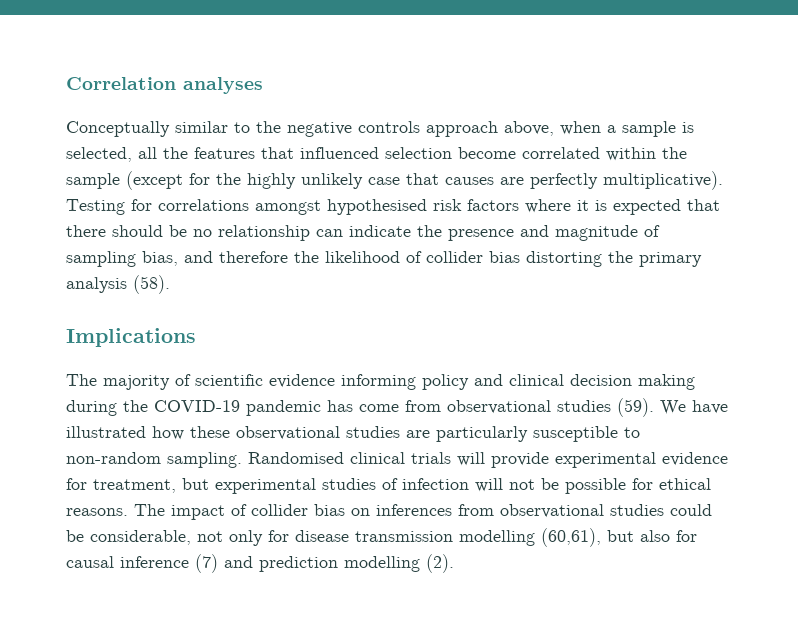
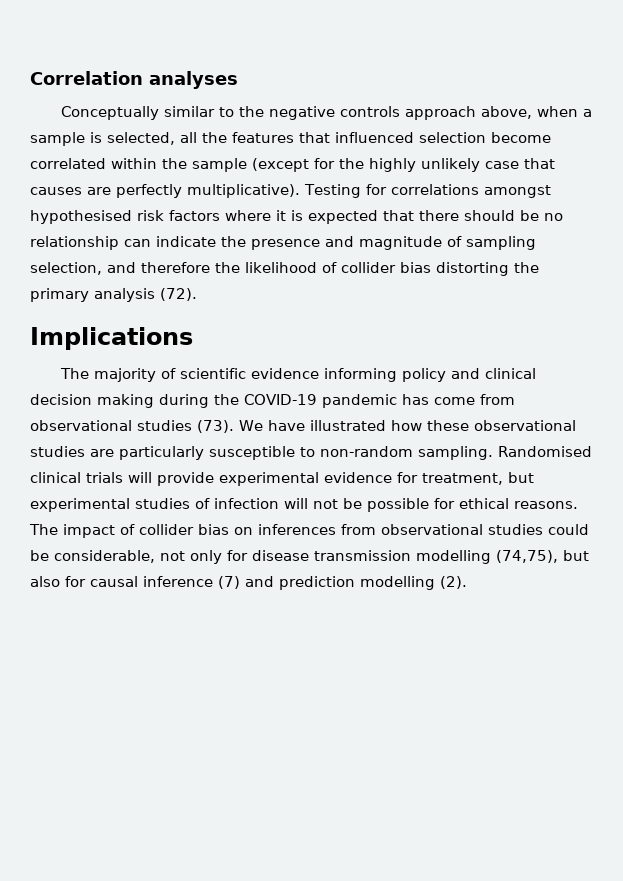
- Testing for correlations amongst hypothesised risk factors where it is expected that there should be no relationship can indicate the presence and magnitude of sampling bias, and therefore the likelihood of collider bias distorting the primary analysis (58).
+ Testing for correlations amongst hypothesised risk factors where it is expected that there should be no relationship can indicate the presence and magnitude of sampling selection, and therefore the likelihood of collider bias distorting the primary analysis (72).
- The majority of scientific evidence informing policy and clinical decision making during the COVID-19 pandemic has come from observational studies (59).
+ The majority of scientific evidence informing policy and clinical decision making during the COVID-19 pandemic has come from observational studies (73).
- The impact of collider bias on inferences from observational studies could be considerable, not only for disease transmission modelling (60,61), but also for causal inference (7) and prediction modelling (2).
+ The impact of collider bias on inferences from observational studies could be considerable, not only for disease transmission modelling (74,75), but also for causal inference (7) and prediction modelling (2).

